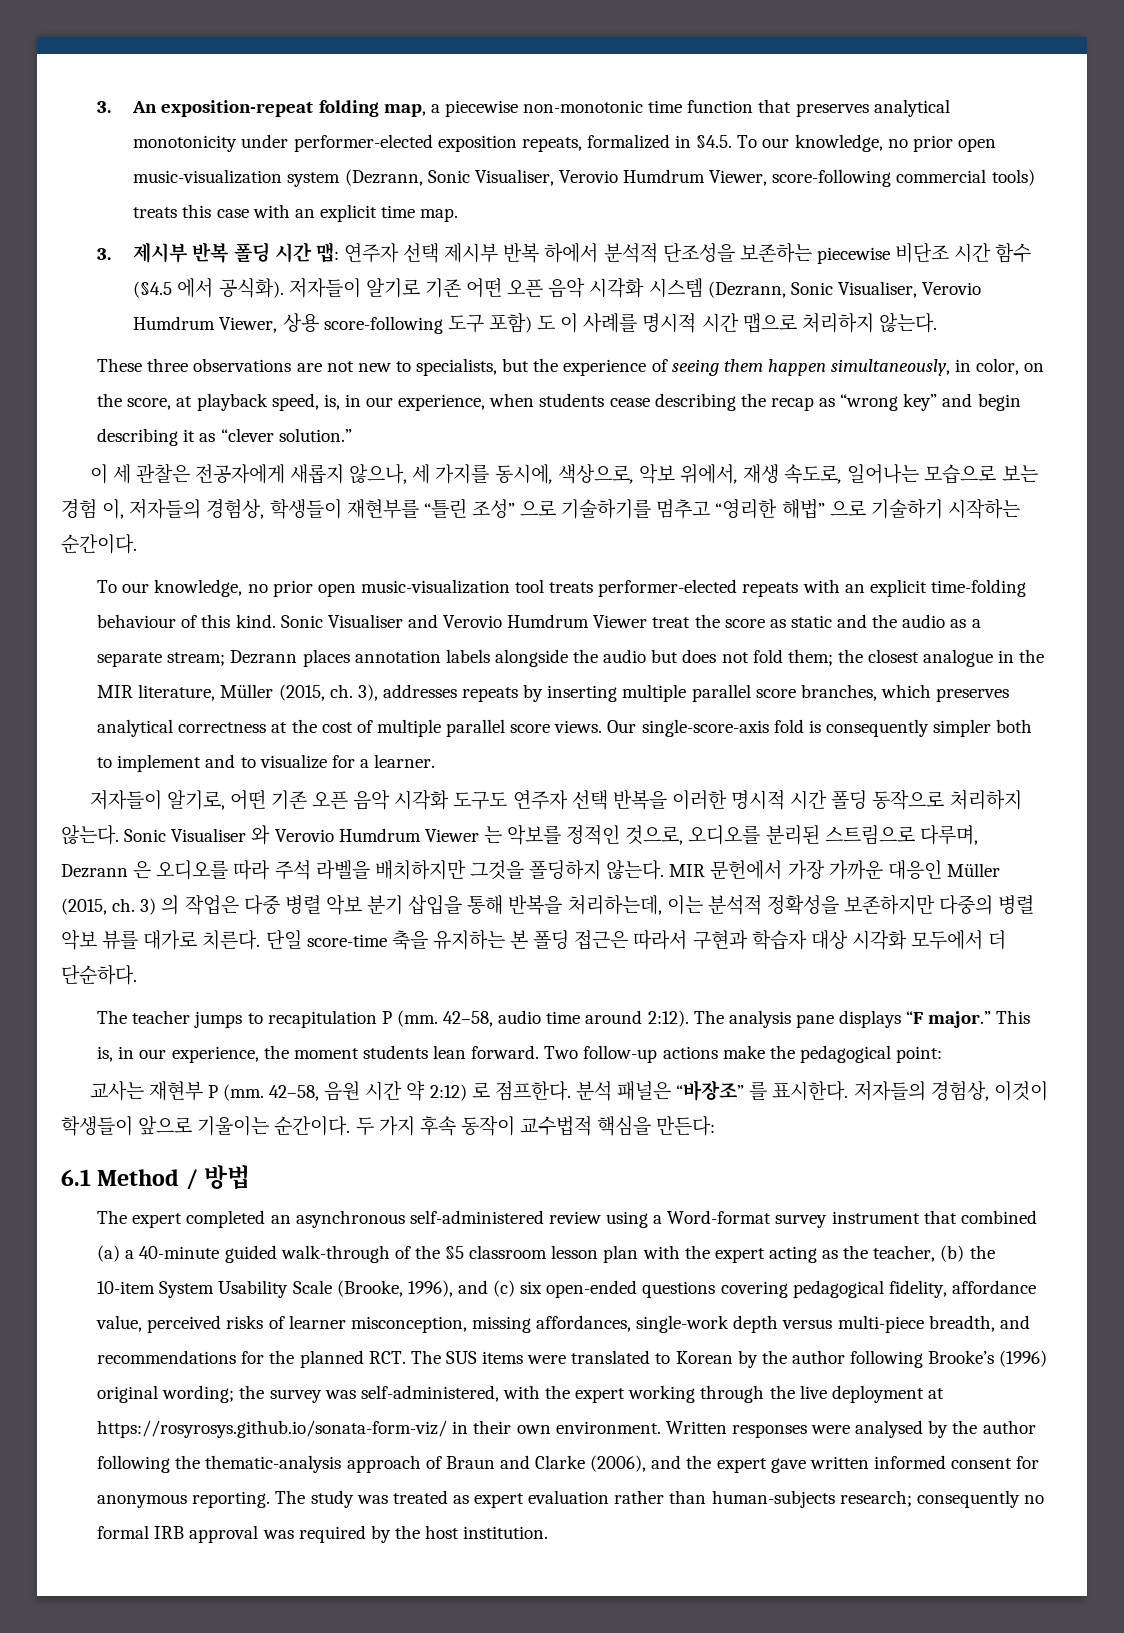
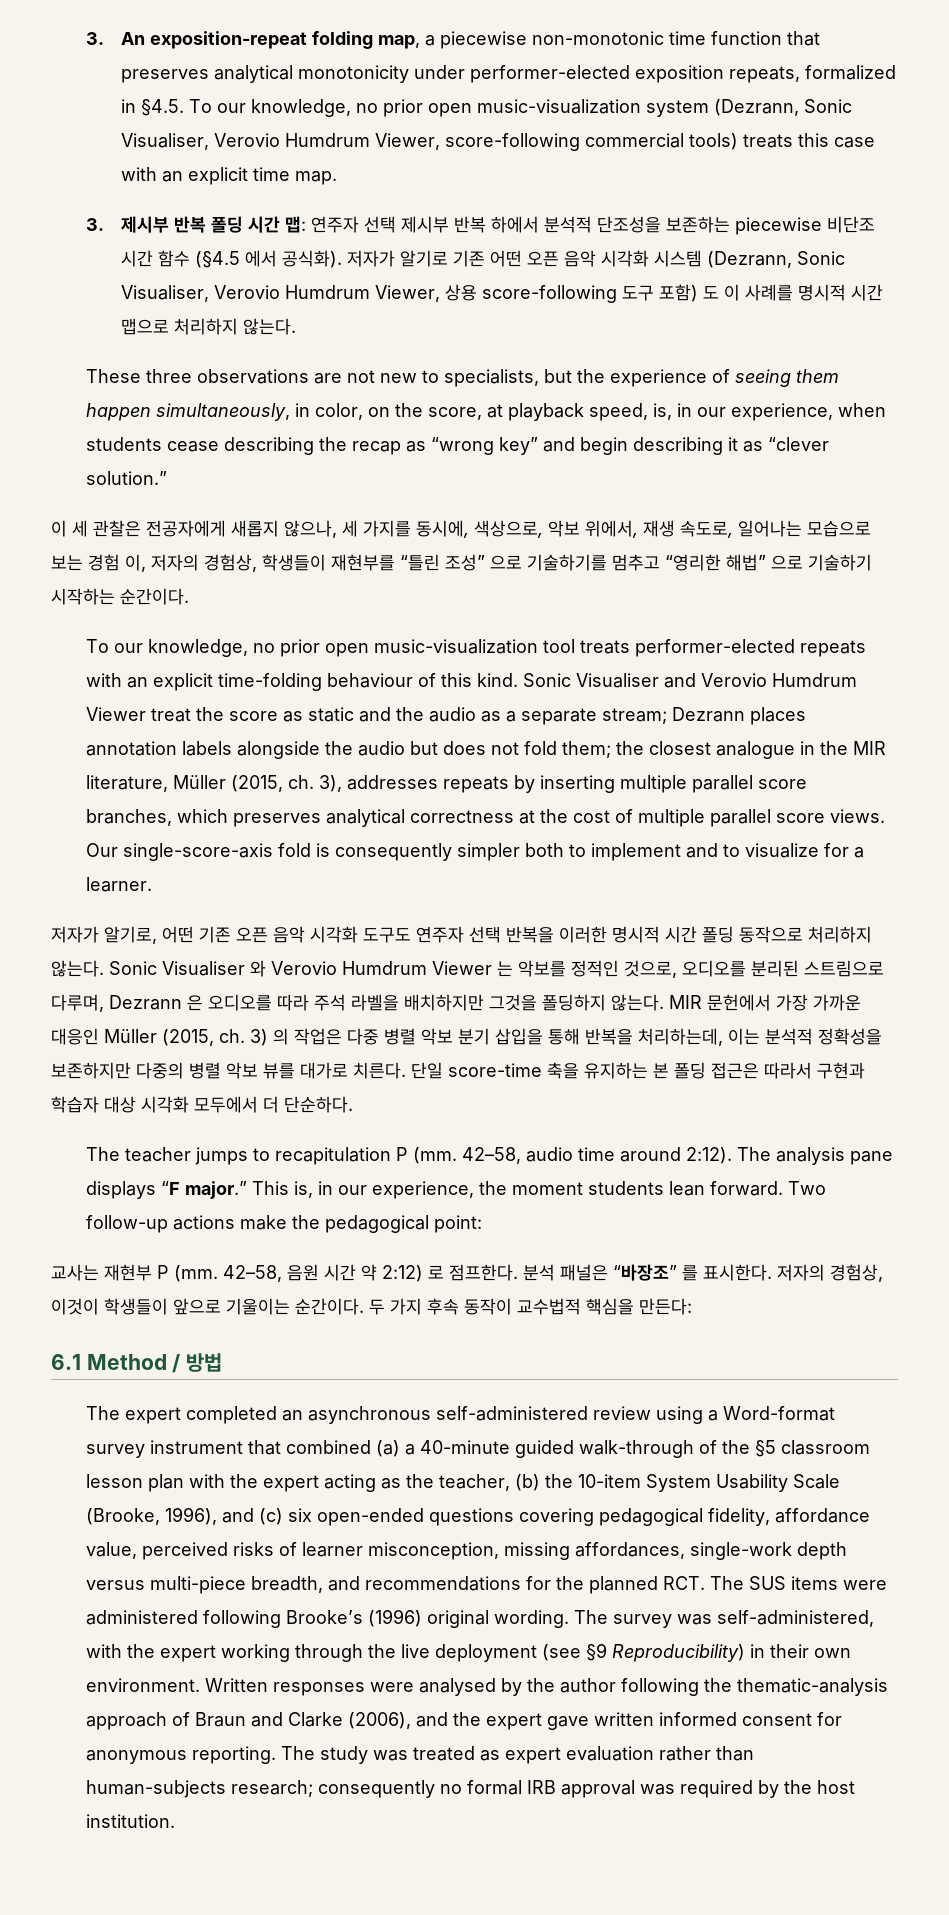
- 저자들이 알기로 기존 어떤 오픈 음악 시각화 시스템 (Dezrann, Sonic Visualiser, Verovio Humdrum Viewer, 상용 score-following 도구 포함) 도 이 사례를 명시적 시간 맵으로 처리하지 않는다.
+ 저자가 알기로 기존 어떤 오픈 음악 시각화 시스템 (Dezrann, Sonic Visualiser, Verovio Humdrum Viewer, 상용 score-following 도구 포함) 도 이 사례를 명시적 시간 맵으로 처리하지 않는다.
- 이 세 관찰은 전공자에게 새롭지 않으나, 세 가지를 동시에, 색상으로, 악보 위에서, 재생 속도로, 일어나는 모습으로 보는 경험 이, 저자들의 경험상, 학생들이 재현부를 “틀린 조성” 으로 기술하기를 멈추고 “영리한 해법” 으로 기술하기 시작하는 순간이다.
+ 이 세 관찰은 전공자에게 새롭지 않으나, 세 가지를 동시에, 색상으로, 악보 위에서, 재생 속도로, 일어나는 모습으로 보는 경험 이, 저자의 경험상, 학생들이 재현부를 “틀린 조성” 으로 기술하기를 멈추고 “영리한 해법” 으로 기술하기 시작하는 순간이다.
- 저자들이 알기로, 어떤 기존 오픈 음악 시각화 도구도 연주자 선택 반복을 이러한 명시적 시간 폴딩 동작으로 처리하지 않는다.
+ 저자가 알기로, 어떤 기존 오픈 음악 시각화 도구도 연주자 선택 반복을 이러한 명시적 시간 폴딩 동작으로 처리하지 않는다.
- 저자들의 경험상, 이것이 학생들이 앞으로 기울이는 순간이다.
+ 저자의 경험상, 이것이 학생들이 앞으로 기울이는 순간이다.
- The expert completed an asynchronous self-administered review using a Word-format survey instrument that combined (a) a 40-minute guided walk-through of the §5 classroom lesson plan with the expert acting as the teacher, (b) the 10-item System Usability Scale (Brooke, 1996), and (c) six open-ended questions covering pedagogical fidelity, affordance value, perceived risks of learner misconception, missing affordances, single-work depth versus multi-piece breadth, and recommendations for the planned RCT. The SUS items were translated to Korean by the author following Brooke’s (1996) original wording; the survey was self-administered, with the expert working through the live deployment at https://rosyrosys.github.io/sonata-form-viz/ in their own environment.
+ The expert completed an asynchronous self-administered review using a Word-format survey instrument that combined (a) a 40-minute guided walk-through of the §5 classroom lesson plan with the expert acting as the teacher, (b) the 10-item System Usability Scale (Brooke, 1996), and (c) six open-ended questions covering pedagogical fidelity, affordance value, perceived risks of learner misconception, missing affordances, single-work depth versus multi-piece breadth, and recommendations for the planned RCT. The SUS items were administered following Brooke’s (1996) original wording. The survey was self-administered, with the expert working through the live deployment (see §9 Reproducibility) in their own environment.

